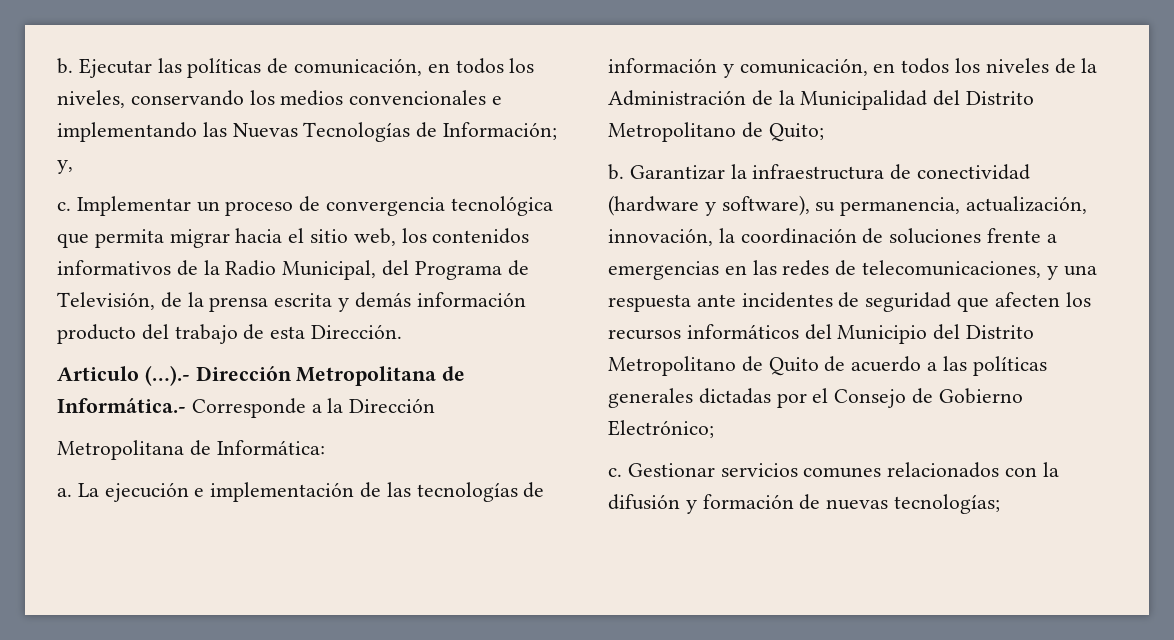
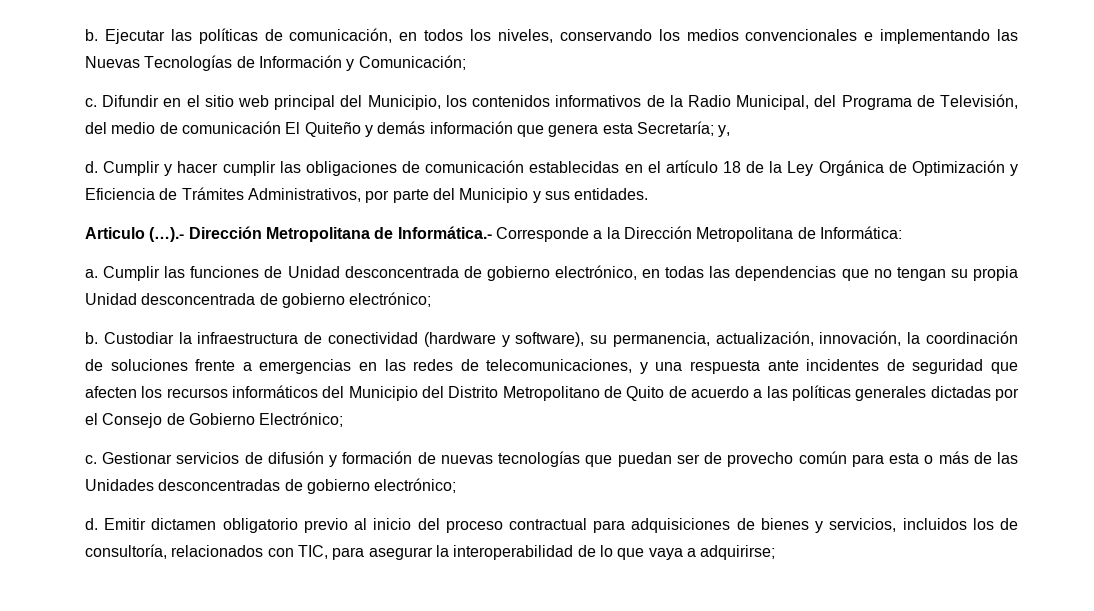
- Ejecutar las políticas de comunicación, en todos los niveles, conservando los medios convencionales e implementando las Nuevas Tecnologías de Información; y,
- c. Implementar un proceso de convergencia tecnológica que permita migrar hacia el sitio web, los contenidos informativos de la Radio Municipal, del Programa de Televisión, de la prensa escrita y demás información producto del trabajo de esta Dirección.
+ Ejecutar las políticas de comunicación, en todos los niveles, conservando los medios convencionales e implementando las Nuevas Tecnologías de Información y Comunicación;
+ c. Difundir en el sitio web principal del Municipio, los contenidos informativos de la Radio Municipal, del Programa de Televisión, del medio de comunicación El Quiteño y demás información que genera esta Secretaría; y,
+ d. Cumplir y hacer cumplir las obligaciones de comunicación establecidas en el artículo 18 de la Ley Orgánica de Optimización y Eficiencia de Trámites Administrativos, por parte del Municipio y sus entidades.
- Articulo (…).- Dirección Metropolitana de Informática.- Corresponde a la Dirección
- Metropolitana de Informática:
+ Articulo (…).- Dirección Metropolitana de Informática.- Corresponde a la Dirección Metropolitana de Informática:
- La ejecución e implementación de las tecnologías de información y comunicación, en todos los niveles de la Administración de la Municipalidad del Distrito Metropolitano de Quito;
- b. Garantizar la infraestructura de conectividad (hardware y software), su permanencia, actualización, innovación, la coordinación de soluciones frente a emergencias en las redes de telecomunicaciones, y una respuesta ante incidentes de seguridad que afecten los recursos informáticos del Municipio del Distrito Metropolitano de Quito de acuerdo a las políticas generales dictadas por el Consejo de Gobierno Electrónico;
+ Cumplir las funciones de Unidad desconcentrada de gobierno electrónico, en todas las dependencias que no tengan su propia Unidad desconcentrada de gobierno electrónico;
+ b. Custodiar la infraestructura de conectividad (hardware y software), su permanencia, actualización, innovación, la coordinación de soluciones frente a emergencias en las redes de telecomunicaciones, y una respuesta ante incidentes de seguridad que afecten los recursos informáticos del Municipio del Distrito Metropolitano de Quito de acuerdo a las políticas generales dictadas por el Consejo de Gobierno Electrónico;
- Gestionar servicios comunes relacionados con la difusión y formación de nuevas tecnologías;
+ Gestionar servicios de difusión y formación de nuevas tecnologías que puedan ser de provecho común para esta o más de las Unidades desconcentradas de gobierno electrónico;
+ d. Emitir dictamen obligatorio previo al inicio del proceso contractual para adquisiciones de bienes y servicios, incluidos los de consultoría, relacionados con TIC, para asegurar la interoperabilidad de lo que vaya a adquirirse;

